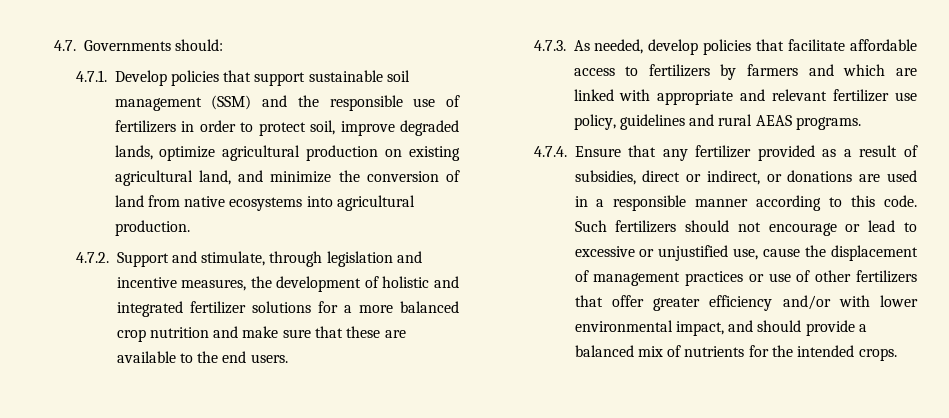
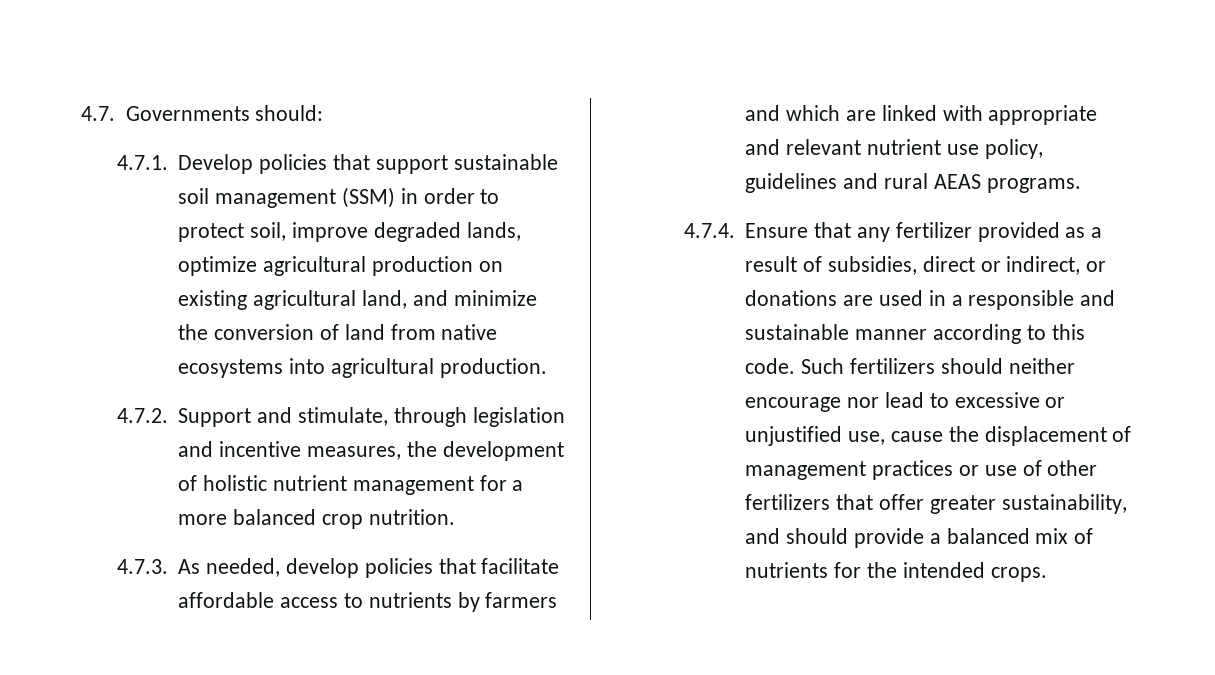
- 4.7.1. Develop policies that support sustainable soil management (SSM) and the responsible use of fertilizers in order to protect soil, improve degraded lands, optimize agricultural production on existing agricultural land, and minimize the conversion of land from native ecosystems into agricultural production.
+ 4.7.1. Develop policies that support sustainable soil management (SSM) in order to protect soil, improve degraded lands, optimize agricultural production on existing agricultural land, and minimize the conversion of land from native ecosystems into agricultural production.
- 4.7.2. Support and stimulate, through legislation and incentive measures, the development of holistic and integrated fertilizer solutions for a more balanced crop nutrition and make sure that these are available to the end users.
+ 4.7.2. Support and stimulate, through legislation and incentive measures, the development of holistic nutrient management for a more balanced crop nutrition.
- 4.7.3. As needed, develop policies that facilitate affordable access to fertilizers by farmers and which are linked with appropriate and relevant fertilizer use policy, guidelines and rural AEAS programs.
+ 4.7.3. As needed, develop policies that facilitate affordable access to nutrients by farmers and which are linked with appropriate and relevant nutrient use policy, guidelines and rural AEAS programs.
- 4.7.4. Ensure that any fertilizer provided as a result of subsidies, direct or indirect, or donations are used in a responsible manner according to this code.
+ 4.7.4. Ensure that any fertilizer provided as a result of subsidies, direct or indirect, or donations are used in a responsible and sustainable manner according to this code.
- Such fertilizers should not encourage or lead to excessive or unjustified use, cause the displacement of management practices or use of other fertilizers that offer greater efficiency and/or with lower environmental impact, and should provide a balanced mix of nutrients for the intended crops.
+ Such fertilizers should neither encourage nor lead to excessive or unjustified use, cause the displacement of management practices or use of other fertilizers that offer greater sustainability, and should provide a balanced mix of nutrients for the intended crops.

